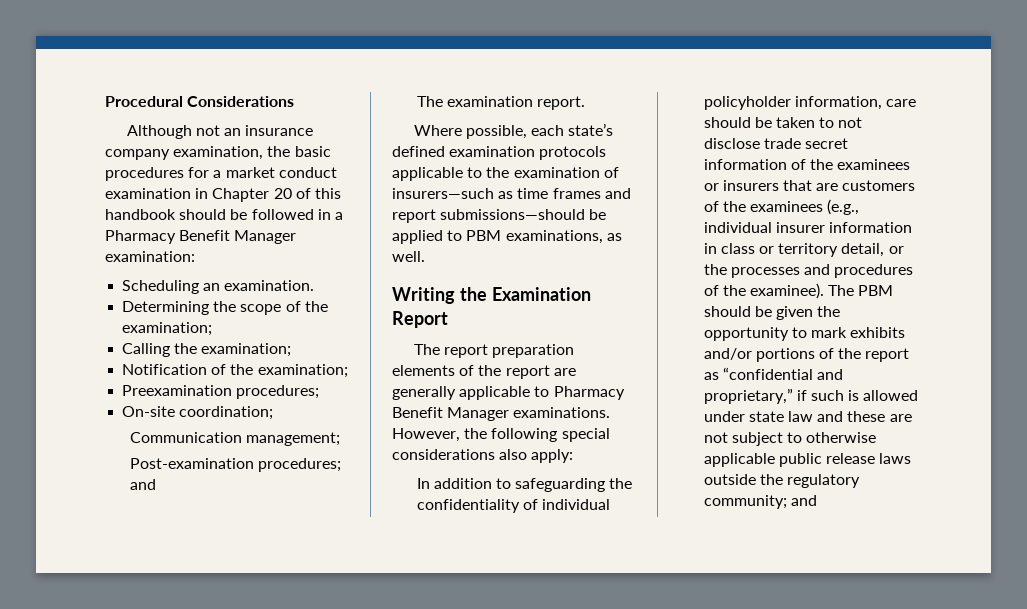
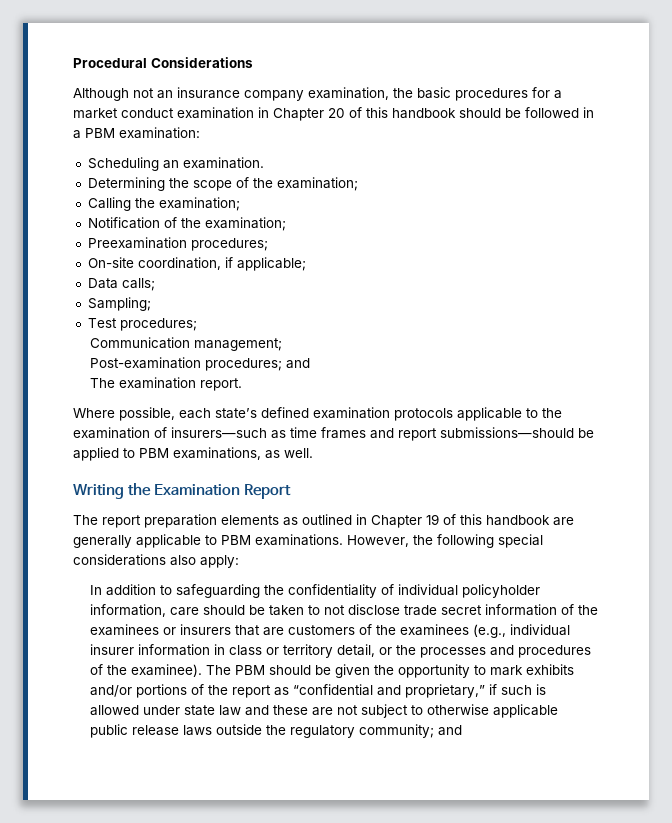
- Although not an insurance company examination, the basic procedures for a market conduct examination in Chapter 20 of this handbook should be followed in a Pharmacy Benefit Manager examination:
+ Although not an insurance company examination, the basic procedures for a market conduct examination in Chapter 20 of this handbook should be followed in a PBM examination:
- On-site coordination;
+ On-site coordination, if applicable;
+ Data calls;
+ Sampling;
+ Test procedures;
- The report preparation elements of the report are generally applicable to Pharmacy Benefit Manager examinations.
+ The report preparation elements as outlined in Chapter 19 of this handbook are generally applicable to PBM examinations.

